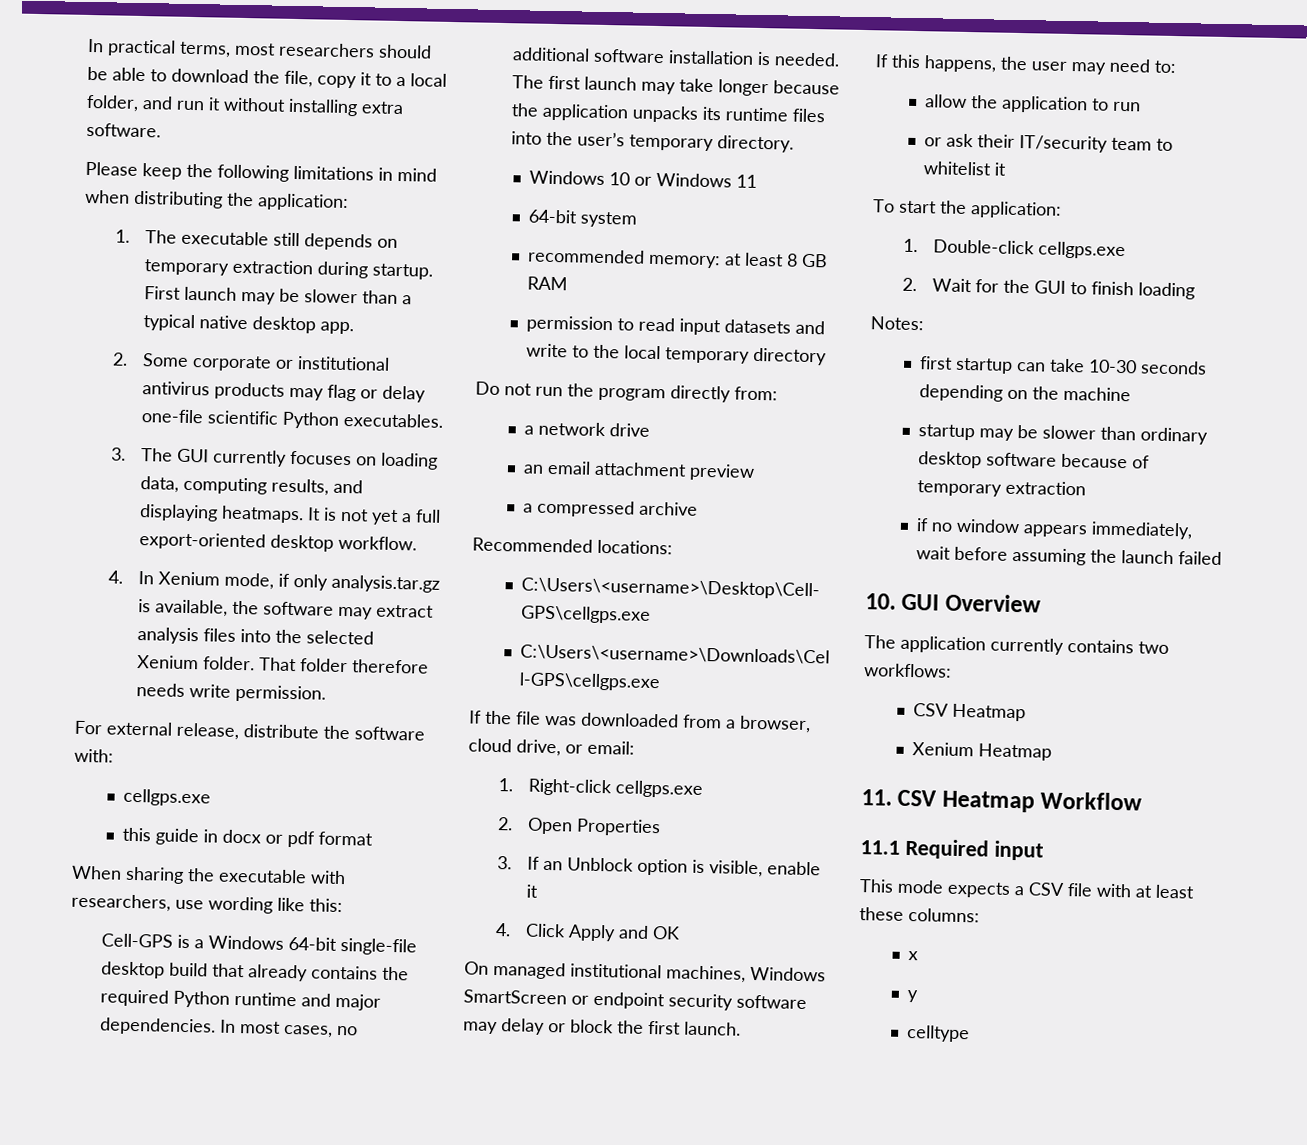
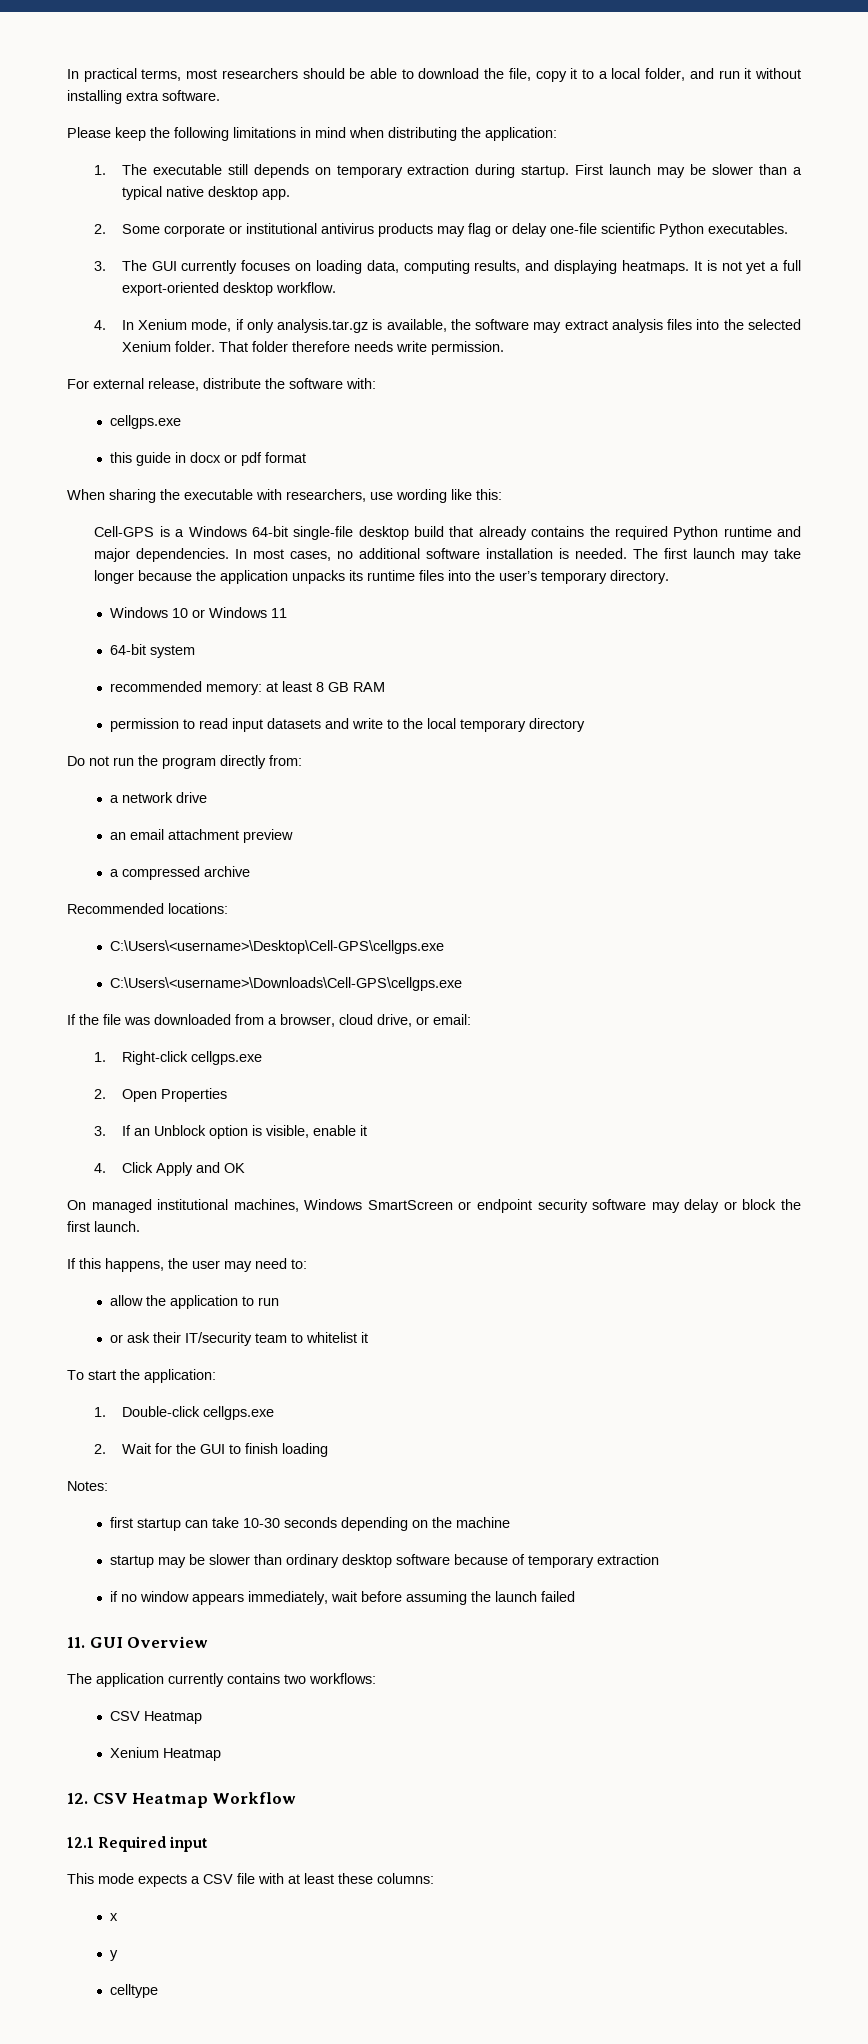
- 10. GUI Overview
+ 11. GUI Overview
- 11. CSV Heatmap Workflow
+ 12. CSV Heatmap Workflow
- 11.1 Required input
+ 12.1 Required input

